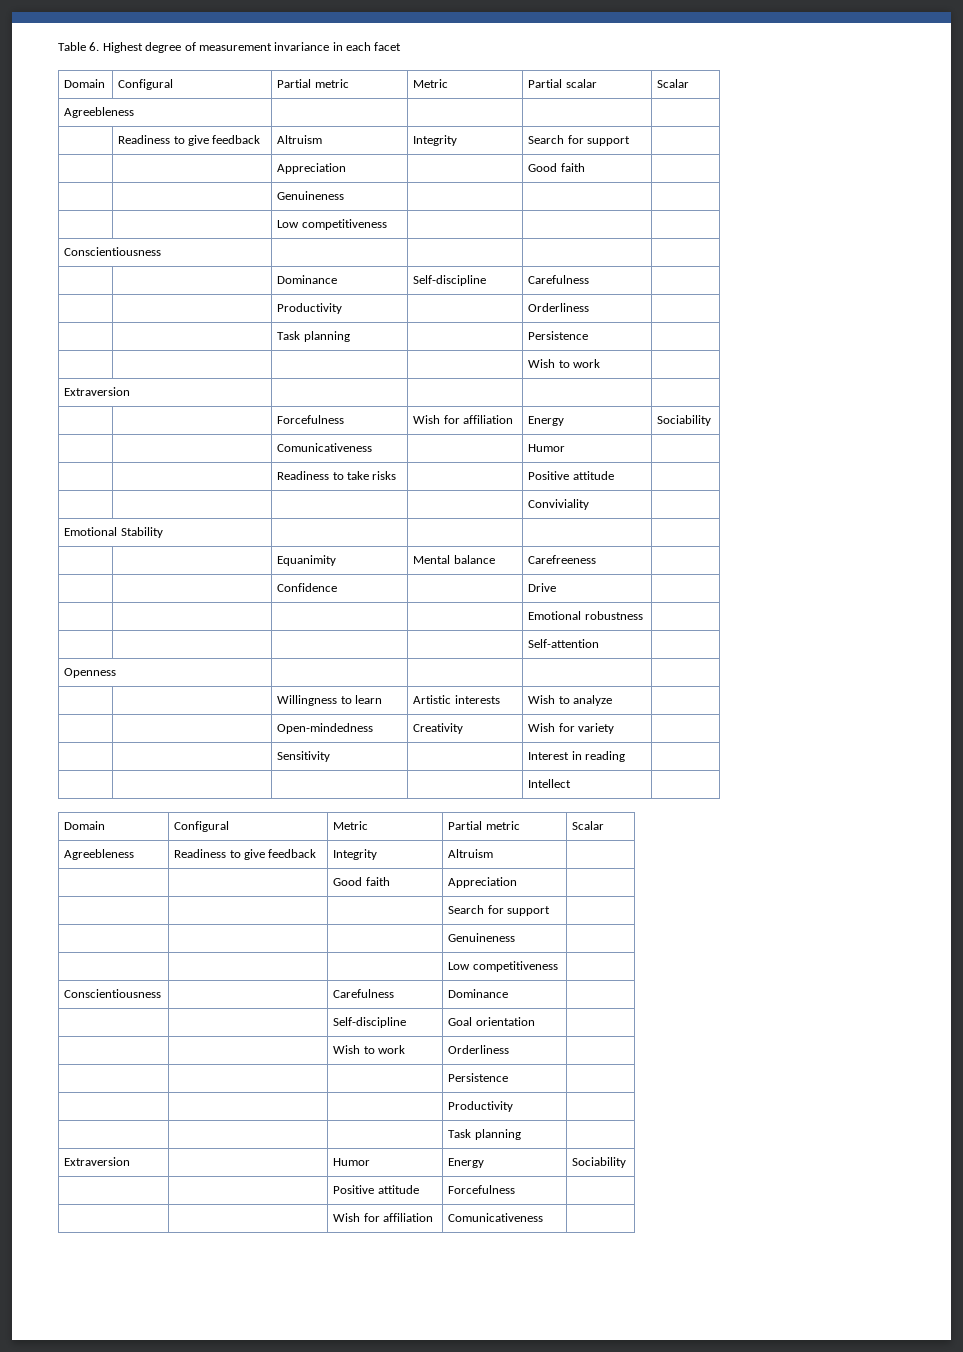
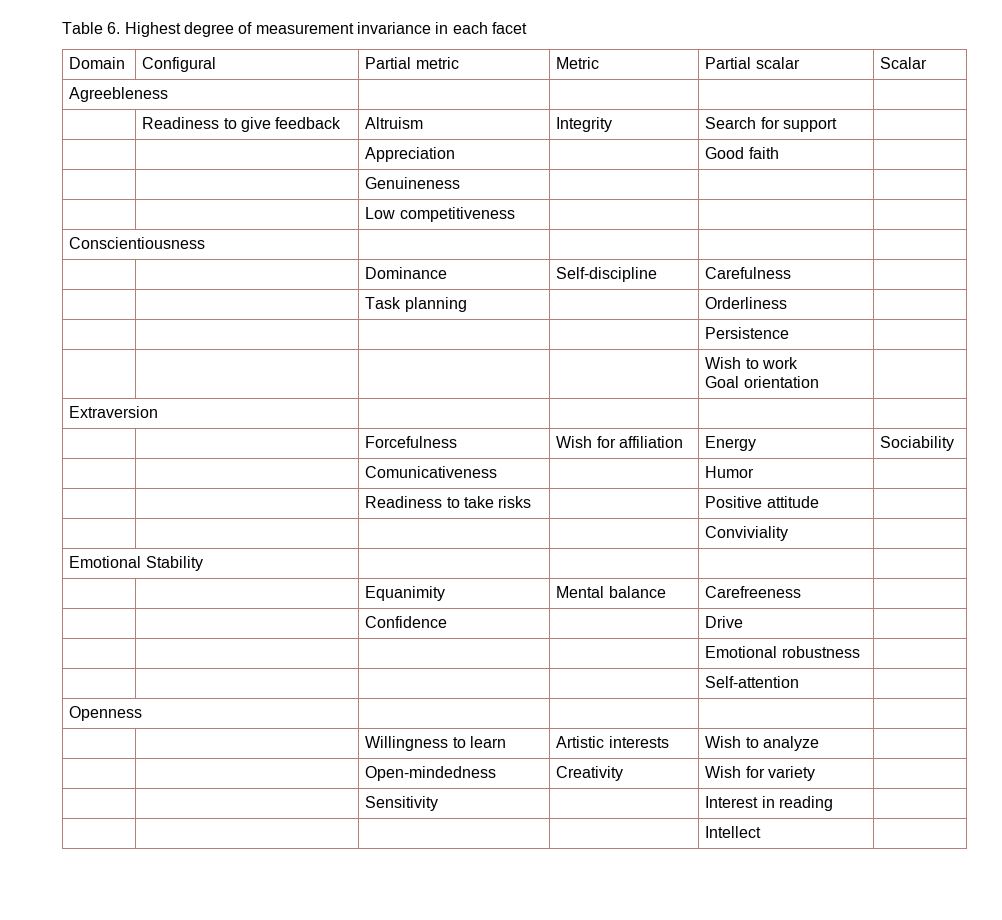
- | | Productivity | | Orderliness |
- | | Task planning | | Persistence |
+ | | Task planning | | Orderliness |
+ | | | | Persistence |
- | | | | Wish to work |
+ | | | | Wish to work
+ Goal orientation |
- Domain | Configural | Metric | Partial metric | Scalar
- Agreebleness | Readiness to give feedback | Integrity | Altruism |
- | | Good faith | Appreciation |
- | | | Search for support |
- | | | Genuineness |
- | | | Low competitiveness |
- Conscientiousness | | Carefulness | Dominance |
- | | Self-discipline | Goal orientation |
- | | Wish to work | Orderliness |
- | | | Persistence |
- | | | Productivity |
- | | | Task planning |
- Extraversion | | Humor | Energy | Sociability
- | | Positive attitude | Forcefulness |
- | | Wish for affiliation | Comunicativeness |

